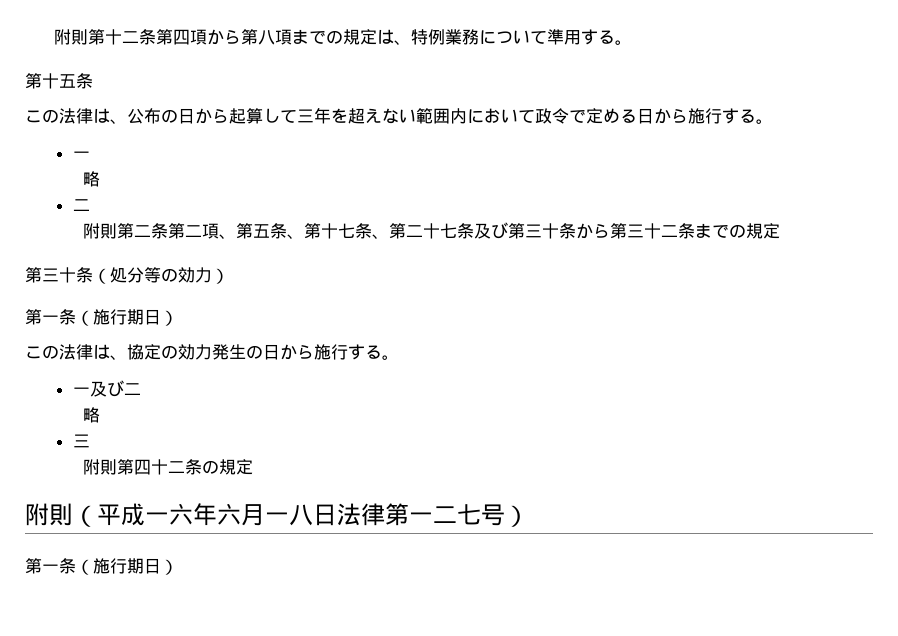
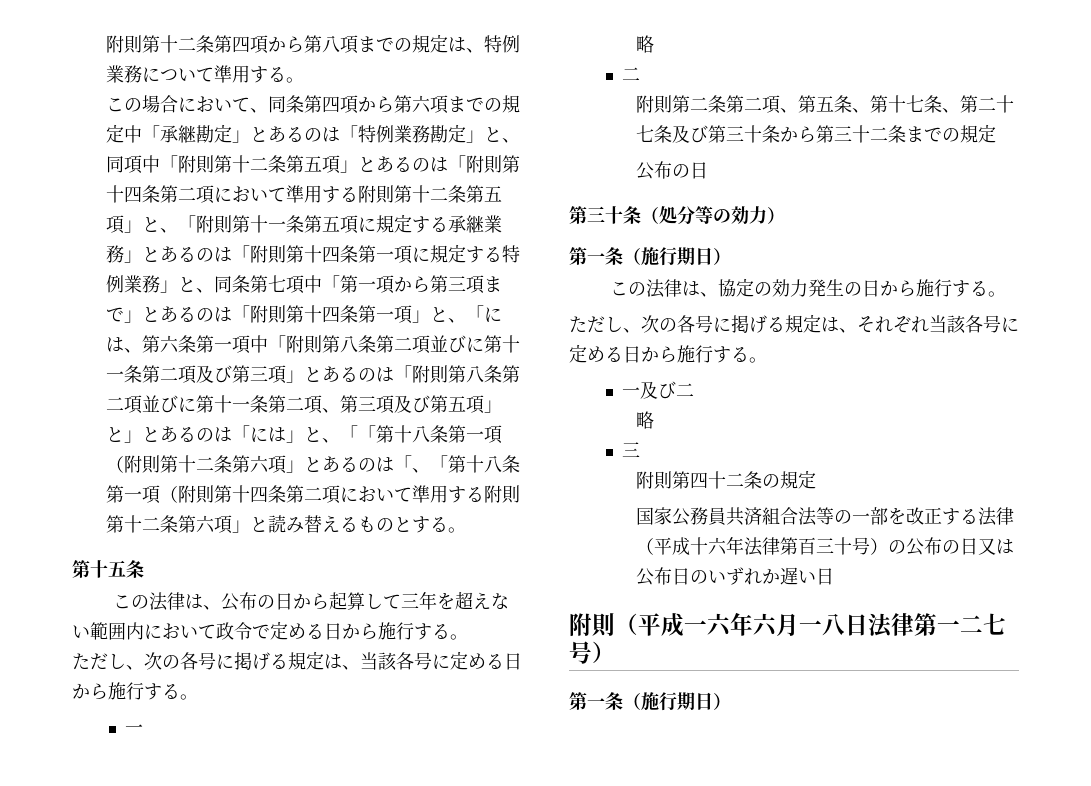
+ この場合において、同条第四項から第六項までの規定中「承継勘定」とあるのは「特例業務勘定」と、同項中「附則第十二条第五項」とあるのは「附則第十四条第二項において準用する附則第十二条第五項」と、「附則第十一条第五項に規定する承継業務」とあるのは「附則第十四条第一項に規定する特例業務」と、同条第七項中「第一項から第三項まで」とあるのは「附則第十四条第一項」と、「には、第六条第一項中「附則第八条第二項並びに第十一条第二項及び第三項」とあるのは「附則第八条第二項並びに第十一条第二項、第三項及び第五項」と」とあるのは「には」と、「「第十八条第一項（附則第十二条第六項」とあるのは「、「第十八条第一項（附則第十四条第二項において準用する附則第十二条第六項」と読み替えるものとする。
+ ただし、次の各号に掲げる規定は、当該各号に定める日から施行する。
  附則第二条第二項、第五条、第十七条、第二十七条及び第三十条から第三十二条までの規定
+ 公布の日
+ ただし、次の各号に掲げる規定は、それぞれ当該各号に定める日から施行する。
+ 国家公務員共済組合法等の一部を改正する法律（平成十六年法律第百三十号）の公布の日又は公布日のいずれか遅い日

